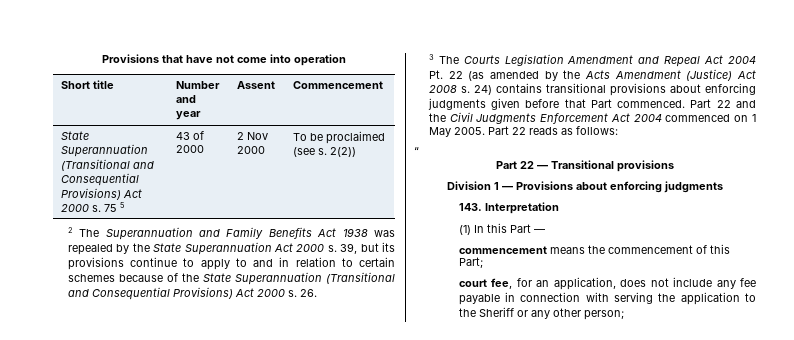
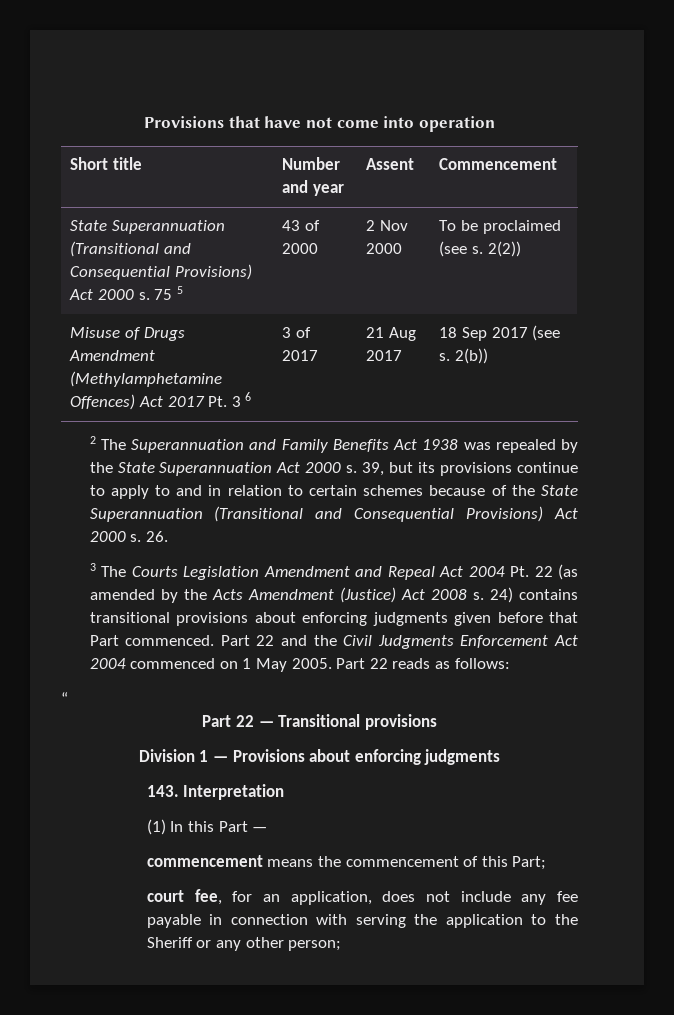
+ Misuse of Drugs Amendment (Methylamphetamine Offences) Act 2017 Pt. 3 6 | 3 of 2017 | 21 Aug 2017 | 18 Sep 2017 (see s. 2(b))

